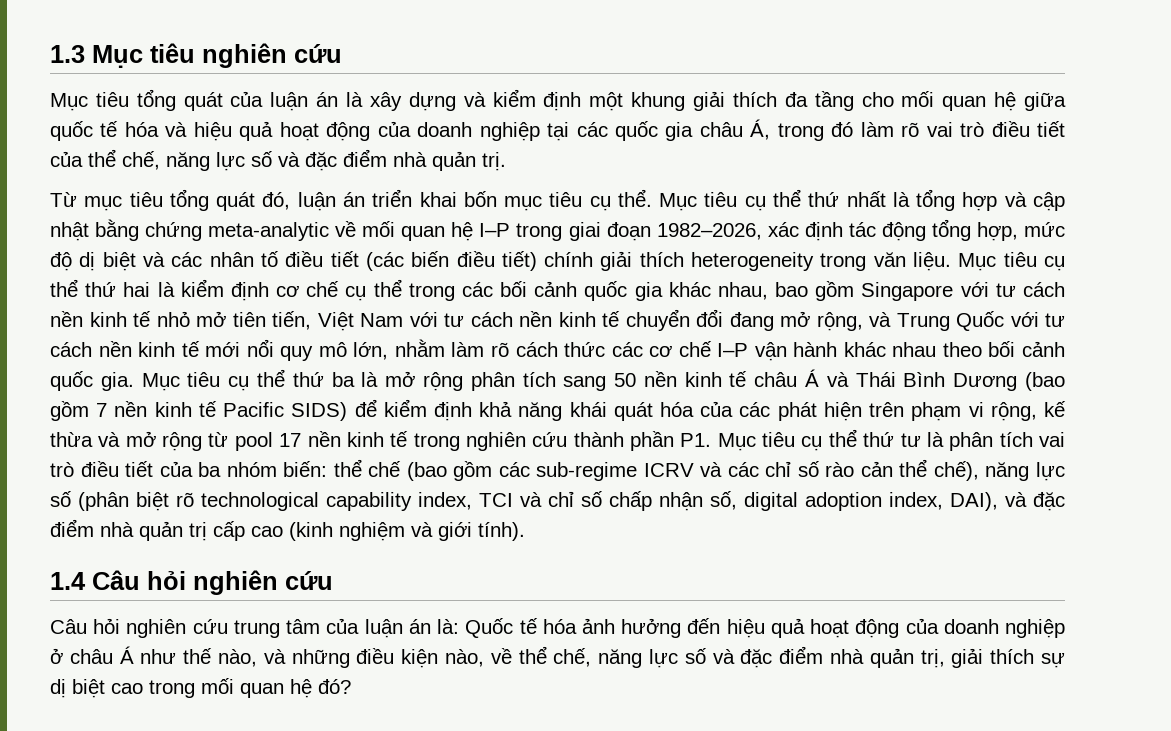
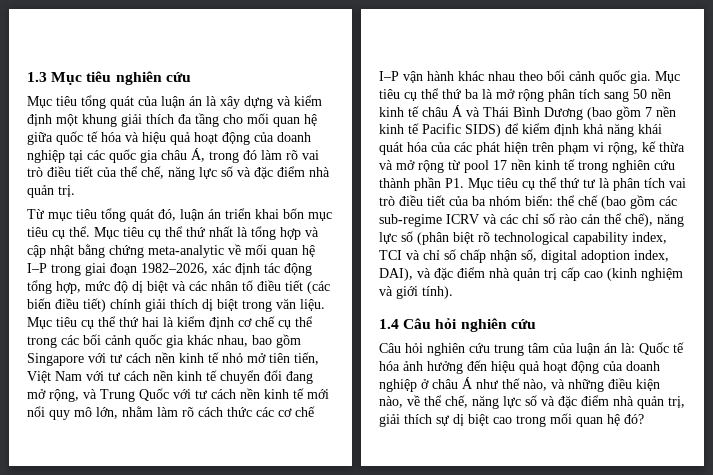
- Mục tiêu cụ thể thứ nhất là tổng hợp và cập nhật bằng chứng meta-analytic về mối quan hệ I–P trong giai đoạn 1982–2026, xác định tác động tổng hợp, mức độ dị biệt và các nhân tố điều tiết (các biến điều tiết) chính giải thích heterogeneity trong văn liệu.
+ Mục tiêu cụ thể thứ nhất là tổng hợp và cập nhật bằng chứng meta-analytic về mối quan hệ I–P trong giai đoạn 1982–2026, xác định tác động tổng hợp, mức độ dị biệt và các nhân tố điều tiết (các biến điều tiết) chính giải thích dị biệt trong văn liệu.

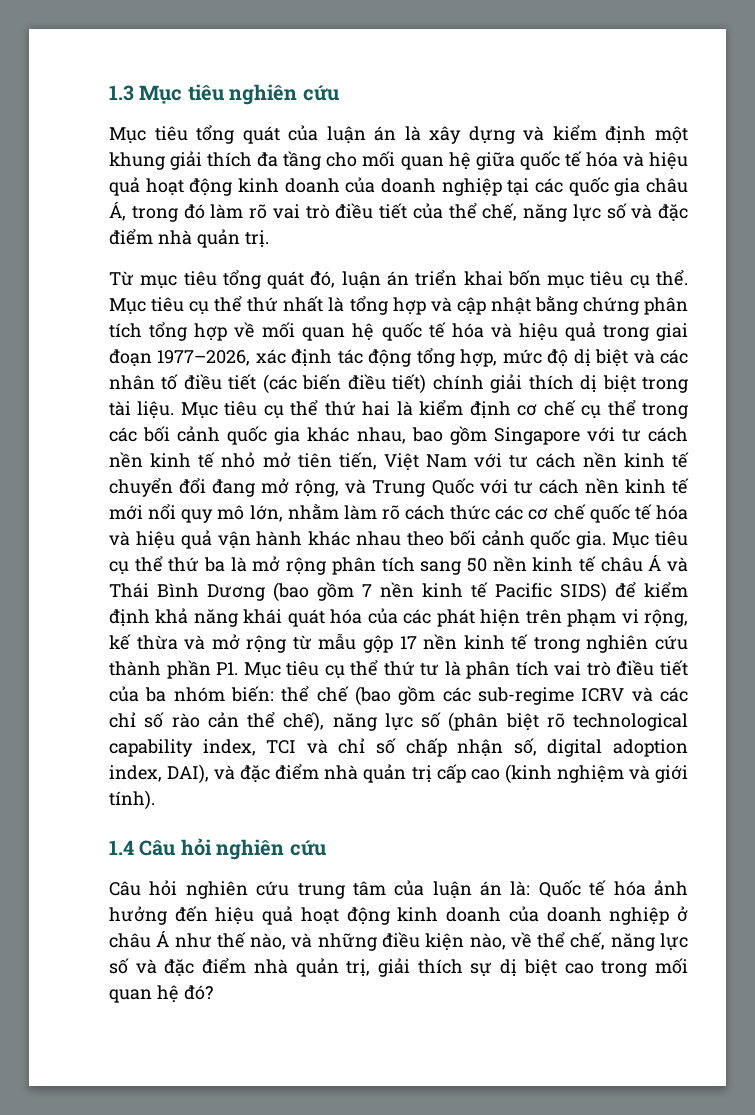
- Mục tiêu tổng quát của luận án là xây dựng và kiểm định một khung giải thích đa tầng cho mối quan hệ giữa quốc tế hóa và hiệu quả hoạt động của doanh nghiệp tại các quốc gia châu Á, trong đó làm rõ vai trò điều tiết của thể chế, năng lực số và đặc điểm nhà quản trị.
+ Mục tiêu tổng quát của luận án là xây dựng và kiểm định một khung giải thích đa tầng cho mối quan hệ giữa quốc tế hóa và hiệu quả hoạt động kinh doanh của doanh nghiệp tại các quốc gia châu Á, trong đó làm rõ vai trò điều tiết của thể chế, năng lực số và đặc điểm nhà quản trị.
- Mục tiêu cụ thể thứ nhất là tổng hợp và cập nhật bằng chứng meta-analytic về mối quan hệ I–P trong giai đoạn 1982–2026, xác định tác động tổng hợp, mức độ dị biệt và các nhân tố điều tiết (các biến điều tiết) chính giải thích dị biệt trong văn liệu.
+ Mục tiêu cụ thể thứ nhất là tổng hợp và cập nhật bằng chứng phân tích tổng hợp về mối quan hệ quốc tế hóa và hiệu quả trong giai đoạn 1977–2026, xác định tác động tổng hợp, mức độ dị biệt và các nhân tố điều tiết (các biến điều tiết) chính giải thích dị biệt trong tài liệu.
- Mục tiêu cụ thể thứ hai là kiểm định cơ chế cụ thể trong các bối cảnh quốc gia khác nhau, bao gồm Singapore với tư cách nền kinh tế nhỏ mở tiên tiến, Việt Nam với tư cách nền kinh tế chuyển đổi đang mở rộng, và Trung Quốc với tư cách nền kinh tế mới nổi quy mô lớn, nhằm làm rõ cách thức các cơ chế I–P vận hành khác nhau theo bối cảnh quốc gia.
+ Mục tiêu cụ thể thứ hai là kiểm định cơ chế cụ thể trong các bối cảnh quốc gia khác nhau, bao gồm Singapore với tư cách nền kinh tế nhỏ mở tiên tiến, Việt Nam với tư cách nền kinh tế chuyển đổi đang mở rộng, và Trung Quốc với tư cách nền kinh tế mới nổi quy mô lớn, nhằm làm rõ cách thức các cơ chế quốc tế hóa và hiệu quả vận hành khác nhau theo bối cảnh quốc gia.
- Mục tiêu cụ thể thứ ba là mở rộng phân tích sang 50 nền kinh tế châu Á và Thái Bình Dương (bao gồm 7 nền kinh tế Pacific SIDS) để kiểm định khả năng khái quát hóa của các phát hiện trên phạm vi rộng, kế thừa và mở rộng từ pool 17 nền kinh tế trong nghiên cứu thành phần P1. Mục tiêu cụ thể thứ tư là phân tích vai trò điều tiết của ba nhóm biến:
+ Mục tiêu cụ thể thứ ba là mở rộng phân tích sang 50 nền kinh tế châu Á và Thái Bình Dương (bao gồm 7 nền kinh tế Pacific SIDS) để kiểm định khả năng khái quát hóa của các phát hiện trên phạm vi rộng, kế thừa và mở rộng từ mẫu gộp 17 nền kinh tế trong nghiên cứu thành phần P1. Mục tiêu cụ thể thứ tư là phân tích vai trò điều tiết của ba nhóm biến:
- Câu hỏi nghiên cứu trung tâm của luận án là: Quốc tế hóa ảnh hưởng đến hiệu quả hoạt động của doanh nghiệp ở châu Á như thế nào, và những điều kiện nào, về thể chế, năng lực số và đặc điểm nhà quản trị, giải thích sự dị biệt cao trong mối quan hệ đó?
+ Câu hỏi nghiên cứu trung tâm của luận án là: Quốc tế hóa ảnh hưởng đến hiệu quả hoạt động kinh doanh của doanh nghiệp ở châu Á như thế nào, và những điều kiện nào, về thể chế, năng lực số và đặc điểm nhà quản trị, giải thích sự dị biệt cao trong mối quan hệ đó?

